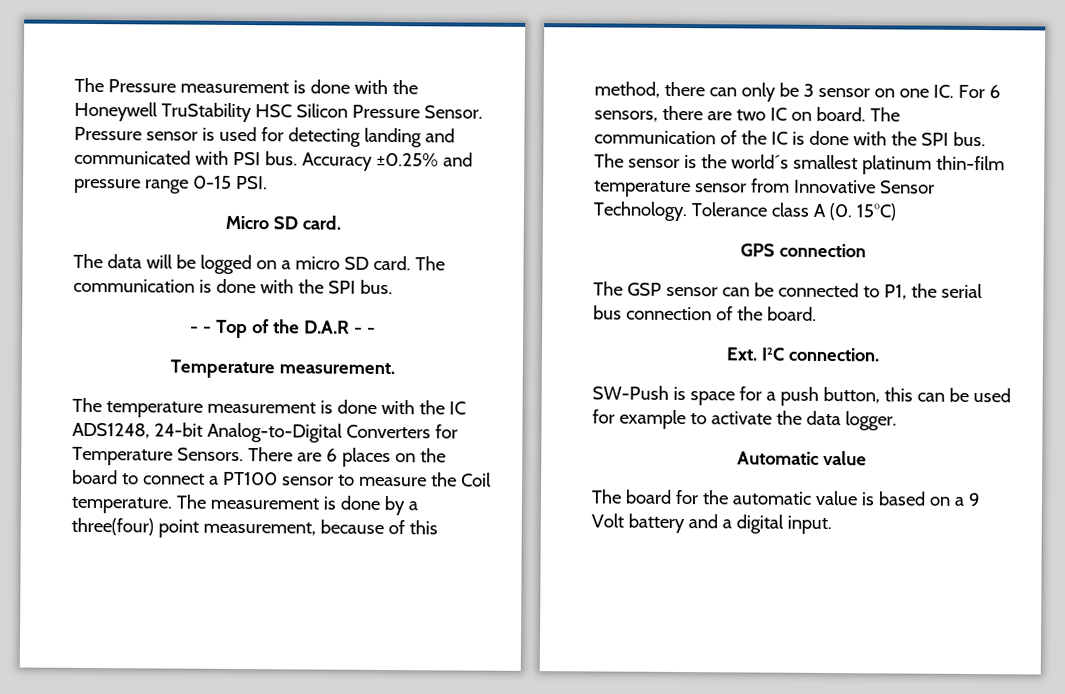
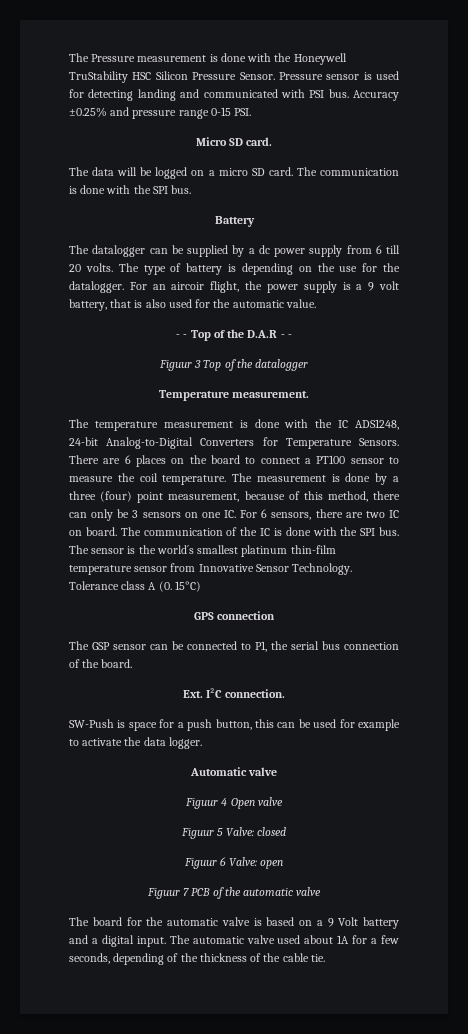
+ Battery
+ The datalogger can be supplied by a dc power supply from 6 till 20 volts. The type of battery is depending on the use for the datalogger. For an aircoir flight, the power supply is a 9 volt battery, that is also used for the automatic value.
+ Figuur 3 Top of the datalogger
- There are 6 places on the board to connect a PT100 sensor to measure the Coil temperature.
+ There are 6 places on the board to connect a PT100 sensor to measure the coil temperature.
- The measurement is done by a three(four) point measurement, because of this method, there can only be 3 sensor on one IC. For 6 sensors, there are two IC on board.
+ The measurement is done by a three (four) point measurement, because of this method, there can only be 3 sensors on one IC. For 6 sensors, there are two IC on board.
- Automatic value
+ Automatic valve
+ Figuur 4 Open valve
+ Figuur 5 Valve: closed
+ Figuur 6 Valve: open
+ Figuur 7 PCB of the automatic valve
- The board for the automatic value is based on a 9 Volt battery and a digital input.
+ The board for the automatic valve is based on a 9 Volt battery and a digital input.
+ The automatic valve used about 1A for a few seconds, depending of the thickness of the cable tie.

